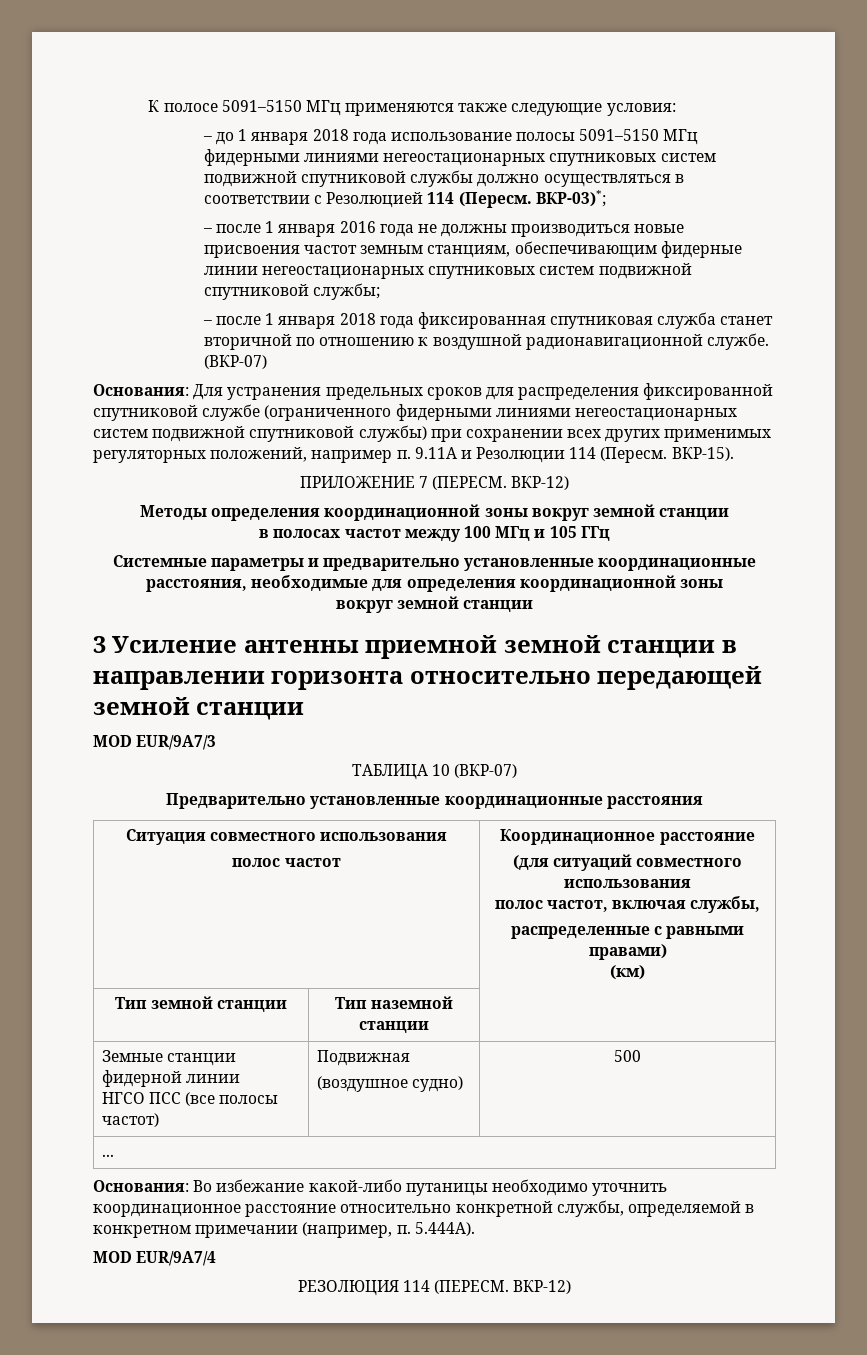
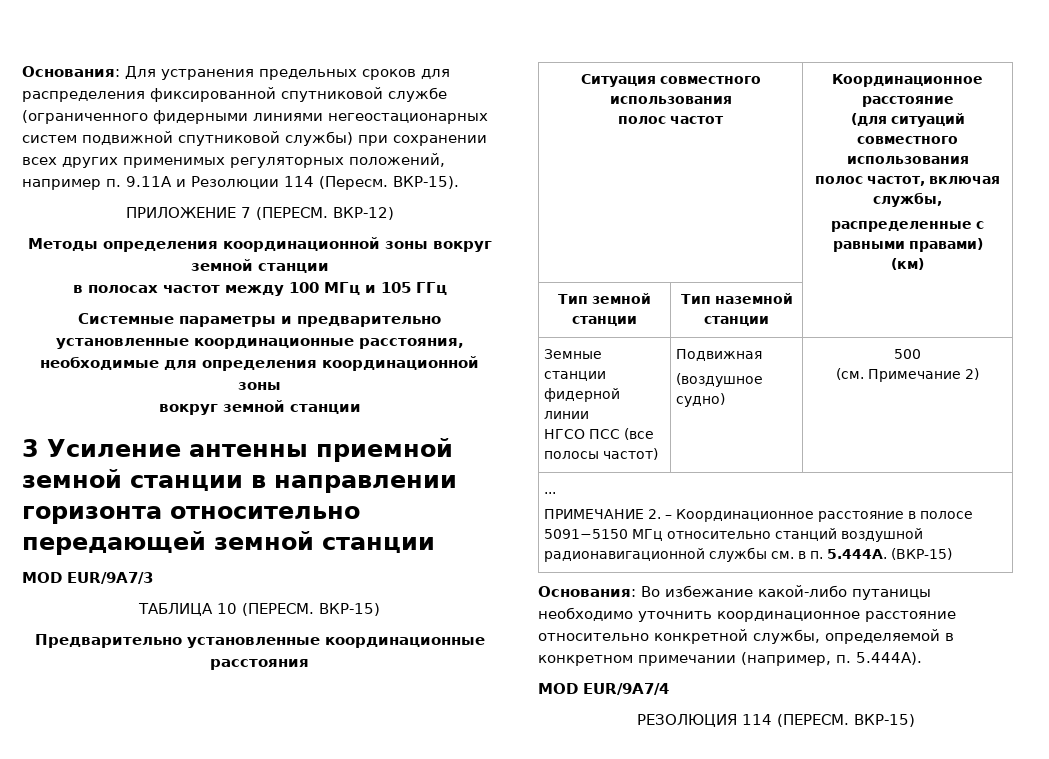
- К полосе 5091–5150 МГц применяются также следующие условия:
- – до 1 января 2018 года использование полосы 5091–5150 МГц фидерными линиями негеостационарных спутниковых систем подвижной спутниковой службы должно осуществляться в соответствии с Резолюцией 114 (Пересм. ВКР-03)*;
- – после 1 января 2016 года не должны производиться новые присвоения частот земным станциям, обеспечивающим фидерные линии негеостационарных спутниковых систем подвижной спутниковой службы;
- – после 1 января 2018 года фиксированная спутниковая служба станет вторичной по отношению к воздушной радионавигационной службе. (ВКР-07)
- TAБЛИЦА 10 (ВКР-07)
+ TAБЛИЦА 10 (ПЕРЕСМ. ВКР-15)
  Земные станции фидерной линии
  НГСО ПСС (все полосы частот) | Подвижная
  (воздушное судно) | 500
+ (см. Примечание 2)
  ...
+ ПРИМЕЧАНИЕ 2. – Координационное расстояние в полосе 5091−5150 МГц относительно станций воздушной радионавигационной службы см. в п. 5.444A. (ВКР-15)
- РЕЗОЛЮЦИЯ 114 (ПЕРЕСМ. ВКР-12)
+ РЕЗОЛЮЦИЯ 114 (ПЕРЕСМ. ВКР-15)

